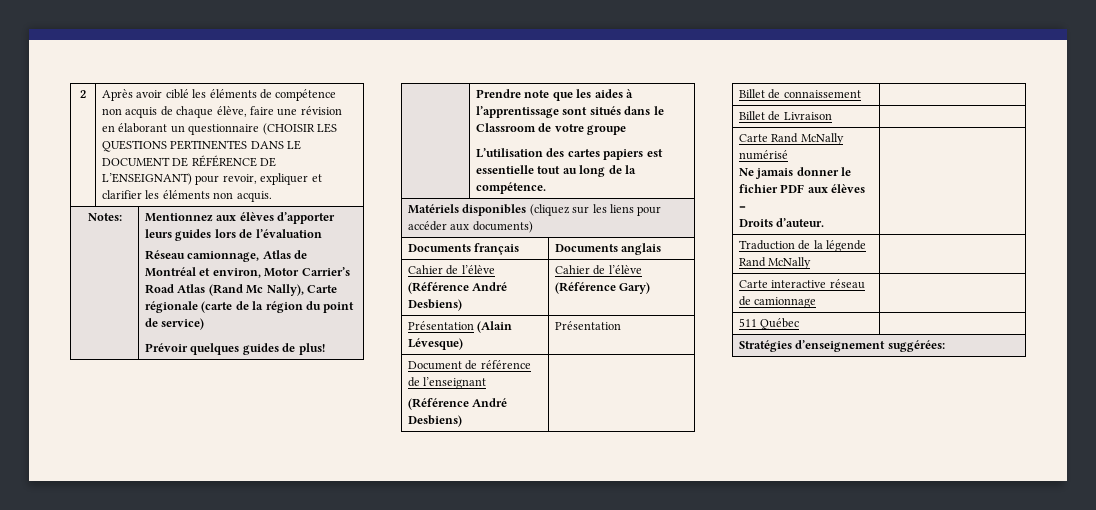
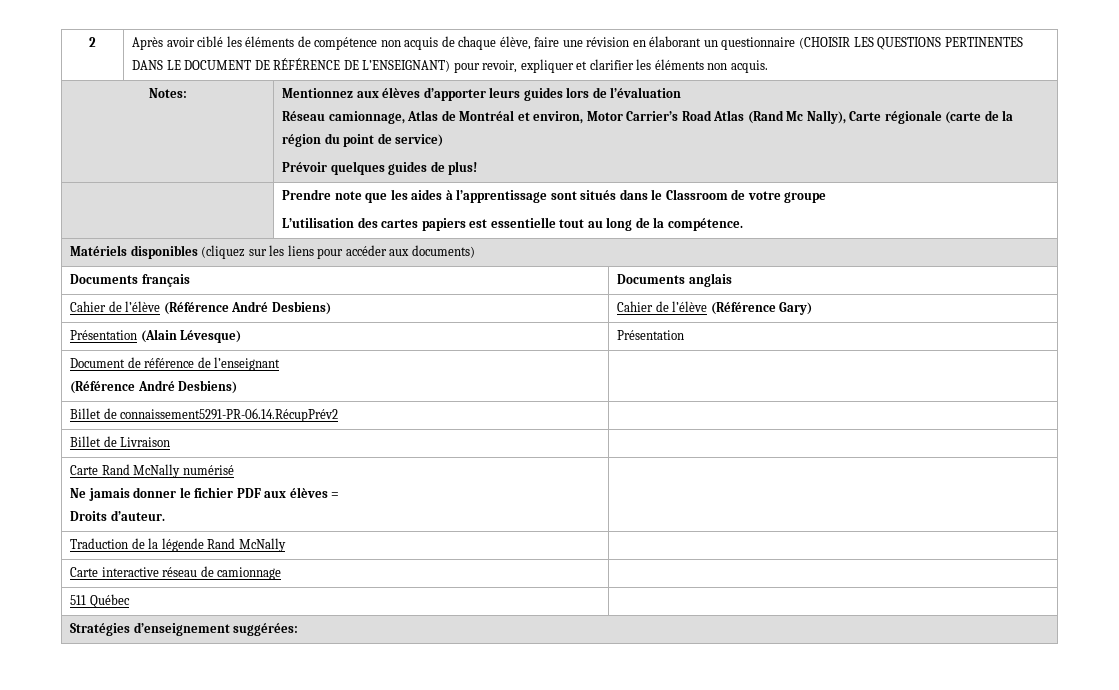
- Billet de connaissement |
+ Billet de connaissement5291-PR-06.14.RécupPrév2 |

